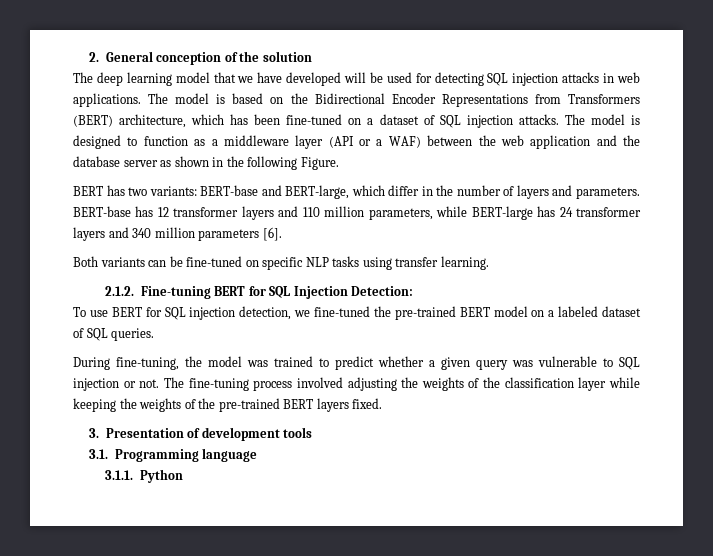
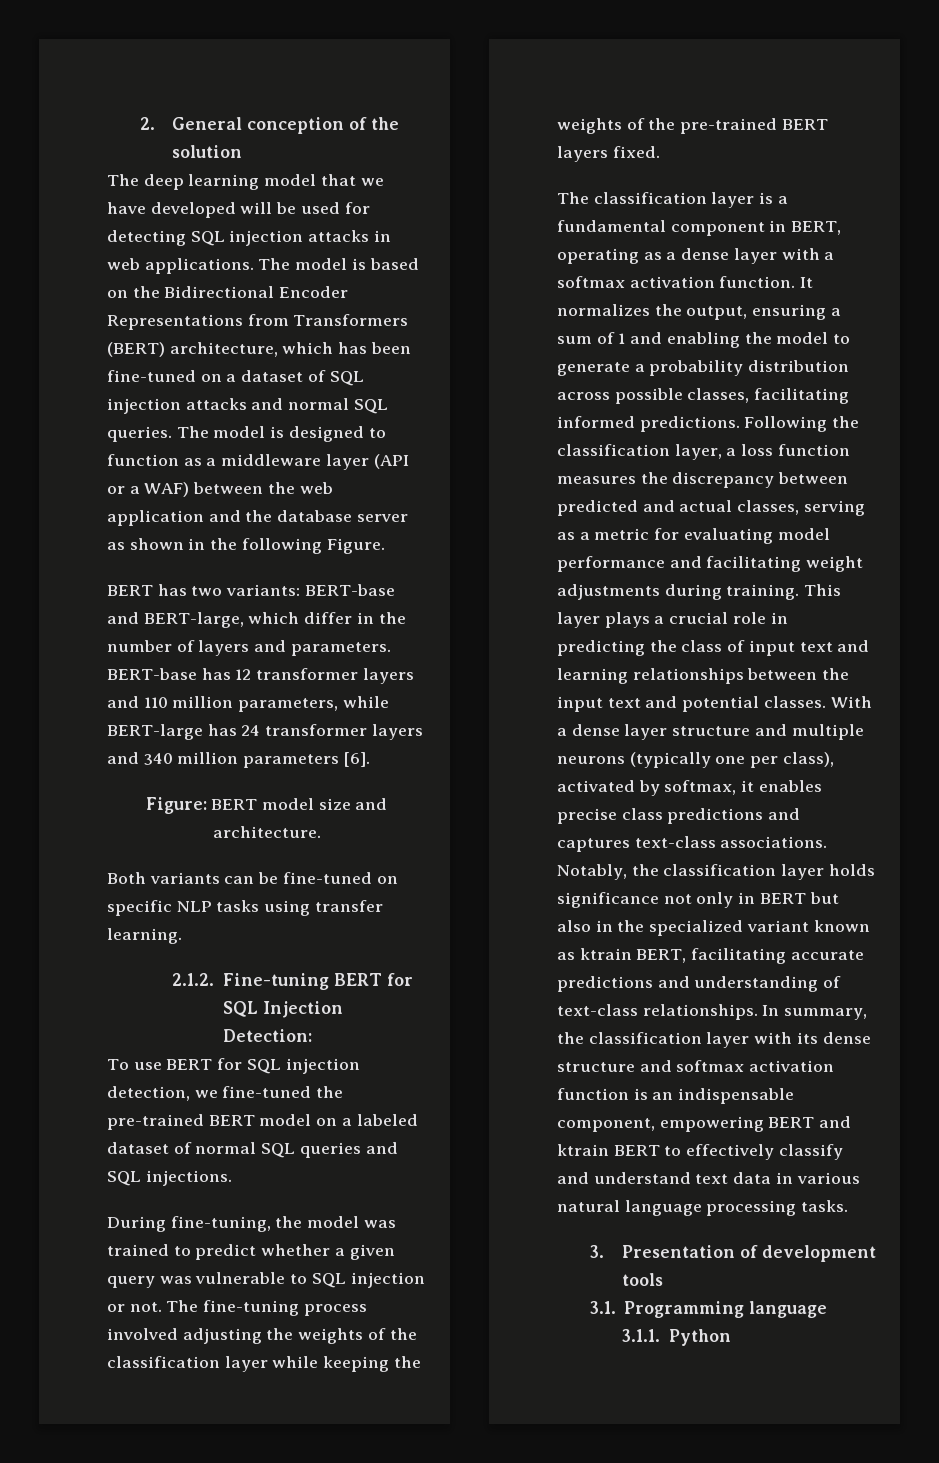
- The model is based on the Bidirectional Encoder Representations from Transformers (BERT) architecture, which has been fine-tuned on a dataset of SQL injection attacks.
+ The model is based on the Bidirectional Encoder Representations from Transformers (BERT) architecture, which has been fine-tuned on a dataset of SQL injection attacks and normal SQL queries.
+ Figure: BERT model size and architecture.
- To use BERT for SQL injection detection, we fine-tuned the pre-trained BERT model on a labeled dataset of SQL queries.
+ To use BERT for SQL injection detection, we fine-tuned the pre-trained BERT model on a labeled dataset of normal SQL queries and SQL injections.
+ The classification layer is a fundamental component in BERT, operating as a dense layer with a softmax activation function. It normalizes the output, ensuring a sum of 1 and enabling the model to generate a probability distribution across possible classes, facilitating informed predictions. Following the classification layer, a loss function measures the discrepancy between predicted and actual classes, serving as a metric for evaluating model performance and facilitating weight adjustments during training. This layer plays a crucial role in predicting the class of input text and learning relationships between the input text and potential classes. With a dense layer structure and multiple neurons (typically one per class), activated by softmax, it enables precise class predictions and captures text-class associations. Notably, the classification layer holds significance not only in BERT but also in the specialized variant known as ktrain BERT, facilitating accurate predictions and understanding of text-class relationships. In summary, the classification layer with its dense structure and softmax activation function is an indispensable component, empowering BERT and ktrain BERT to effectively classify and understand text data in various natural language processing tasks.

